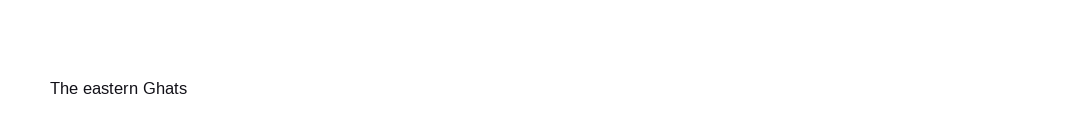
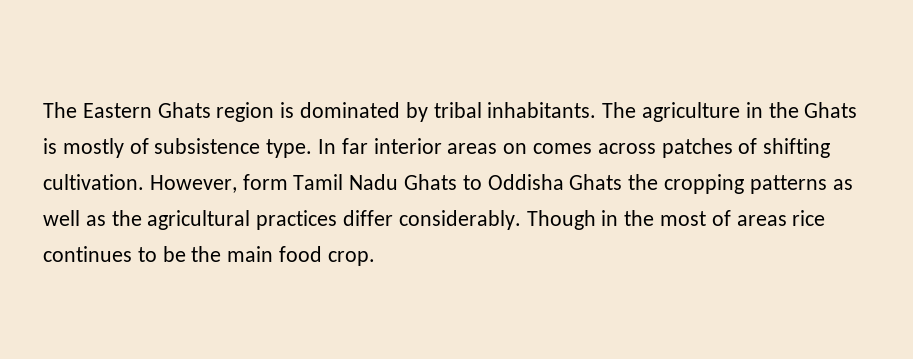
- The eastern Ghats
+ The Eastern Ghats region is dominated by tribal inhabitants. The agriculture in the Ghats is mostly of subsistence type. In far interior areas on comes across patches of shifting cultivation. However, form Tamil Nadu Ghats to Oddisha Ghats the cropping patterns as well as the agricultural practices differ considerably. Though in the most of areas rice continues to be the main food crop.

